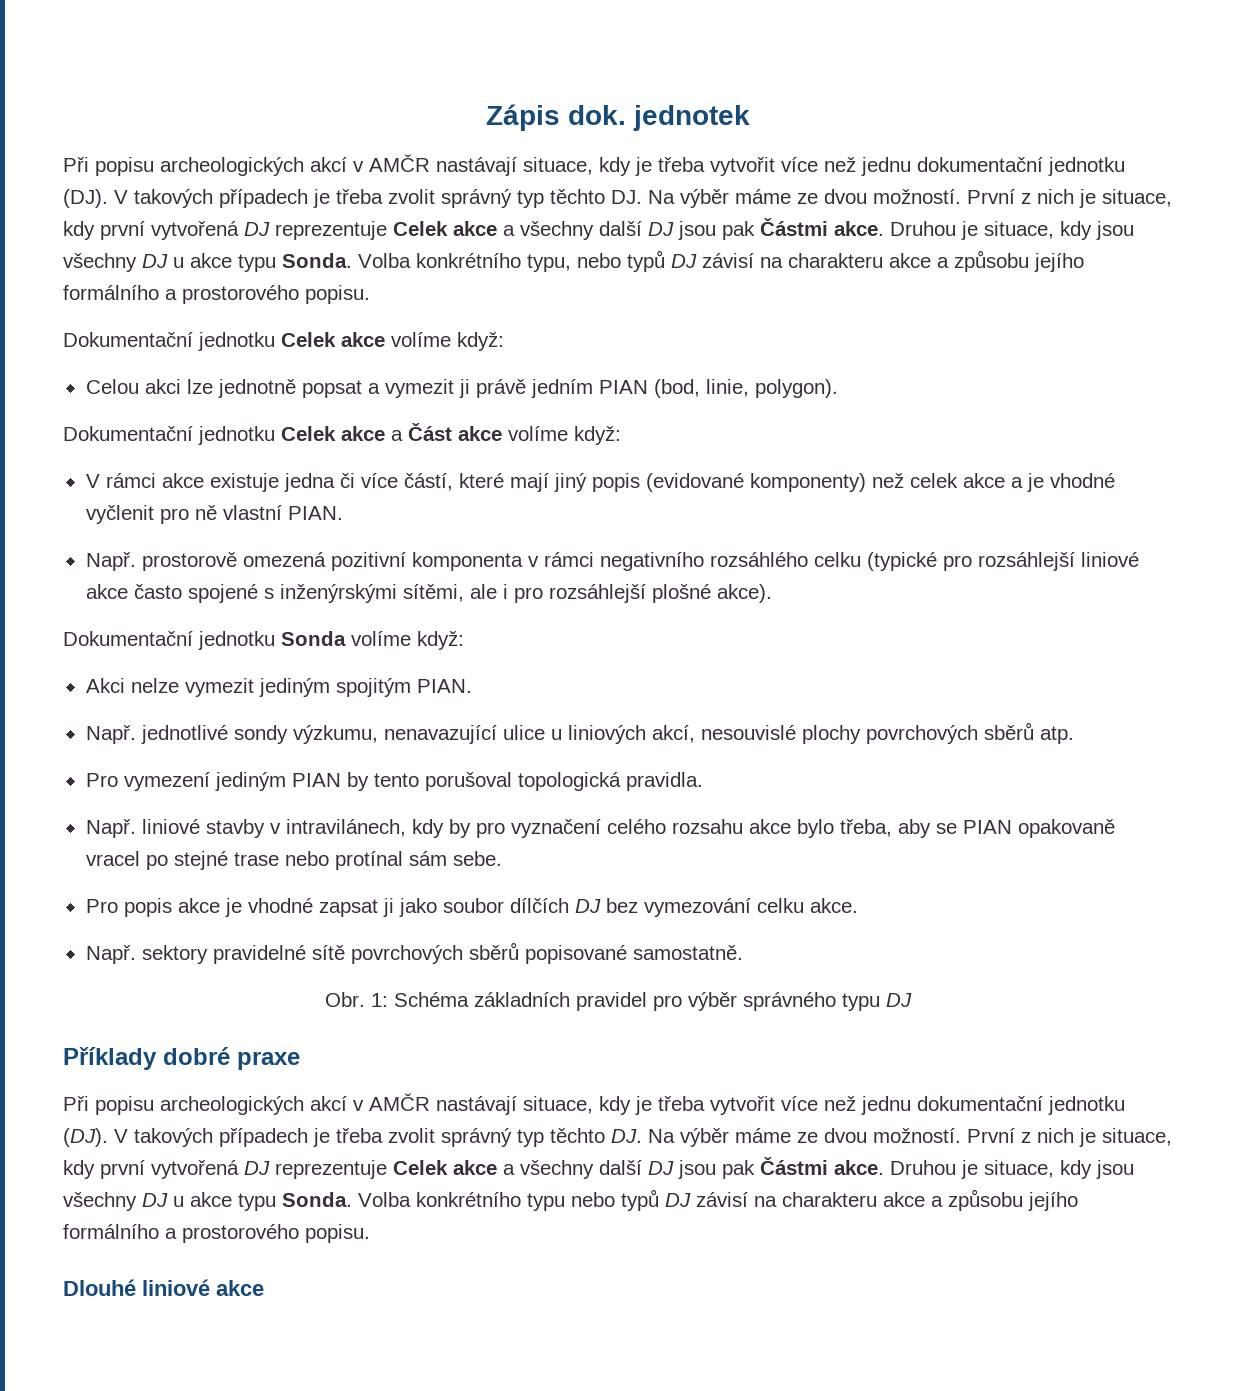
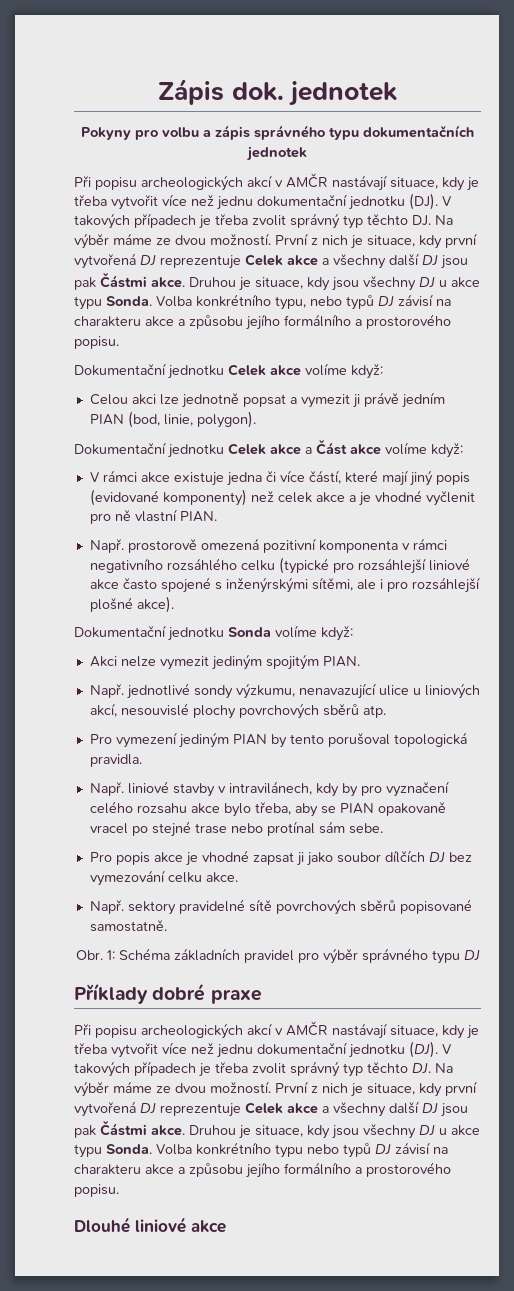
+ Pokyny pro volbu a zápis správného typu dokumentačních jednotek

